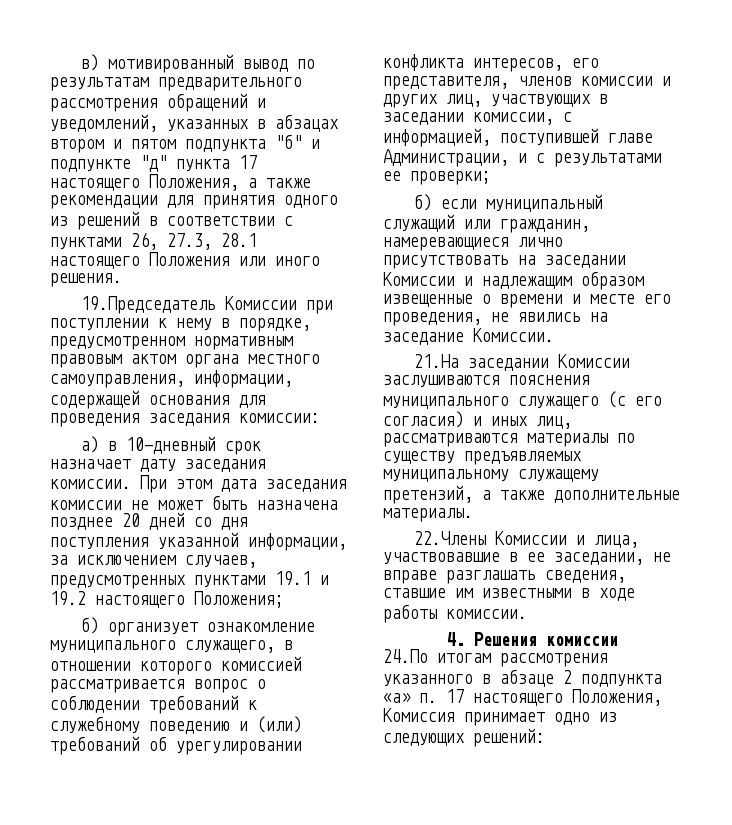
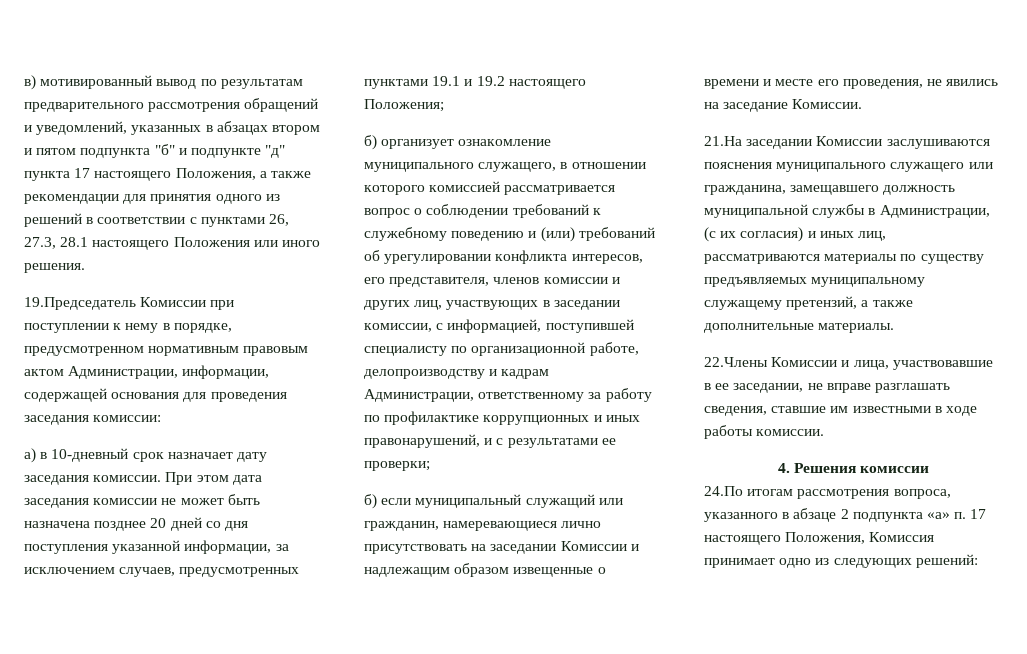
- 19.Председатель Комиссии при поступлении к нему в порядке, предусмотренном нормативным правовым актом органа местного самоуправления, информации, содержащей основания для проведения заседания комиссии:
+ 19.Председатель Комиссии при поступлении к нему в порядке, предусмотренном нормативным правовым актом Администрации, информации, содержащей основания для проведения заседания комиссии:
- б) организует ознакомление муниципального служащего, в отношении которого комиссией рассматривается вопрос о соблюдении требований к служебному поведению и (или) требований об урегулировании конфликта интересов, его представителя, членов комиссии и других лиц, участвующих в заседании комиссии, с информацией, поступившей главе Администрации, и с результатами ее проверки;
+ б) организует ознакомление муниципального служащего, в отношении которого комиссией рассматривается вопрос о соблюдении требований к служебному поведению и (или) требований об урегулировании конфликта интересов, его представителя, членов комиссии и других лиц, участвующих в заседании комиссии, с информацией, поступившей специалисту по организационной работе, делопроизводству и кадрам Администрации, ответственному за работу по профилактике коррупционных и иных правонарушений, и с результатами ее проверки;
- 21.На заседании Комиссии заслушиваются пояснения муниципального служащего (с его согласия) и иных лиц, рассматриваются материалы по существу предъявляемых муниципальному служащему претензий, а также дополнительные материалы.
+ 21.На заседании Комиссии заслушиваются пояснения муниципального служащего или гражданина, замещавшего должность муниципальной службы в Администрации, (с их согласия) и иных лиц, рассматриваются материалы по существу предъявляемых муниципальному служащему претензий, а также дополнительные материалы.
- 24.По итогам рассмотрения указанного в абзаце 2 подпункта «а» п. 17 настоящего Положения, Комиссия принимает одно из следующих решений:
+ 24.По итогам рассмотрения вопроса, указанного в абзаце 2 подпункта «а» п. 17 настоящего Положения, Комиссия принимает одно из следующих решений:

